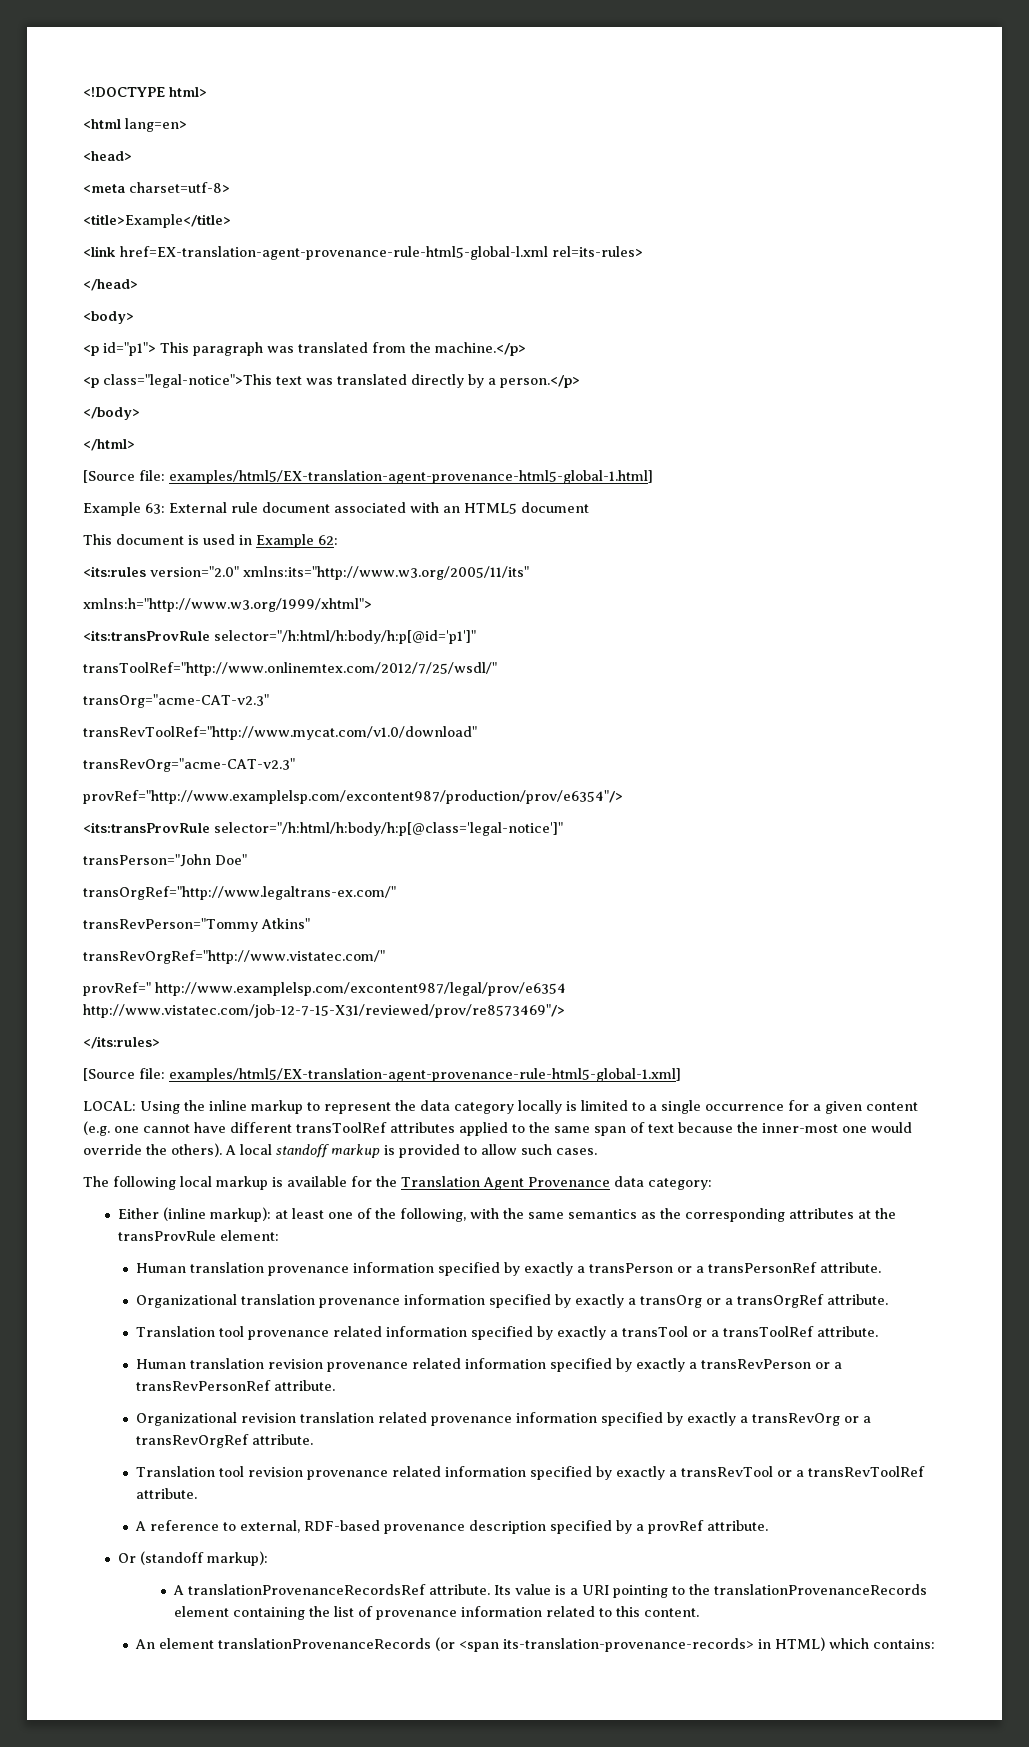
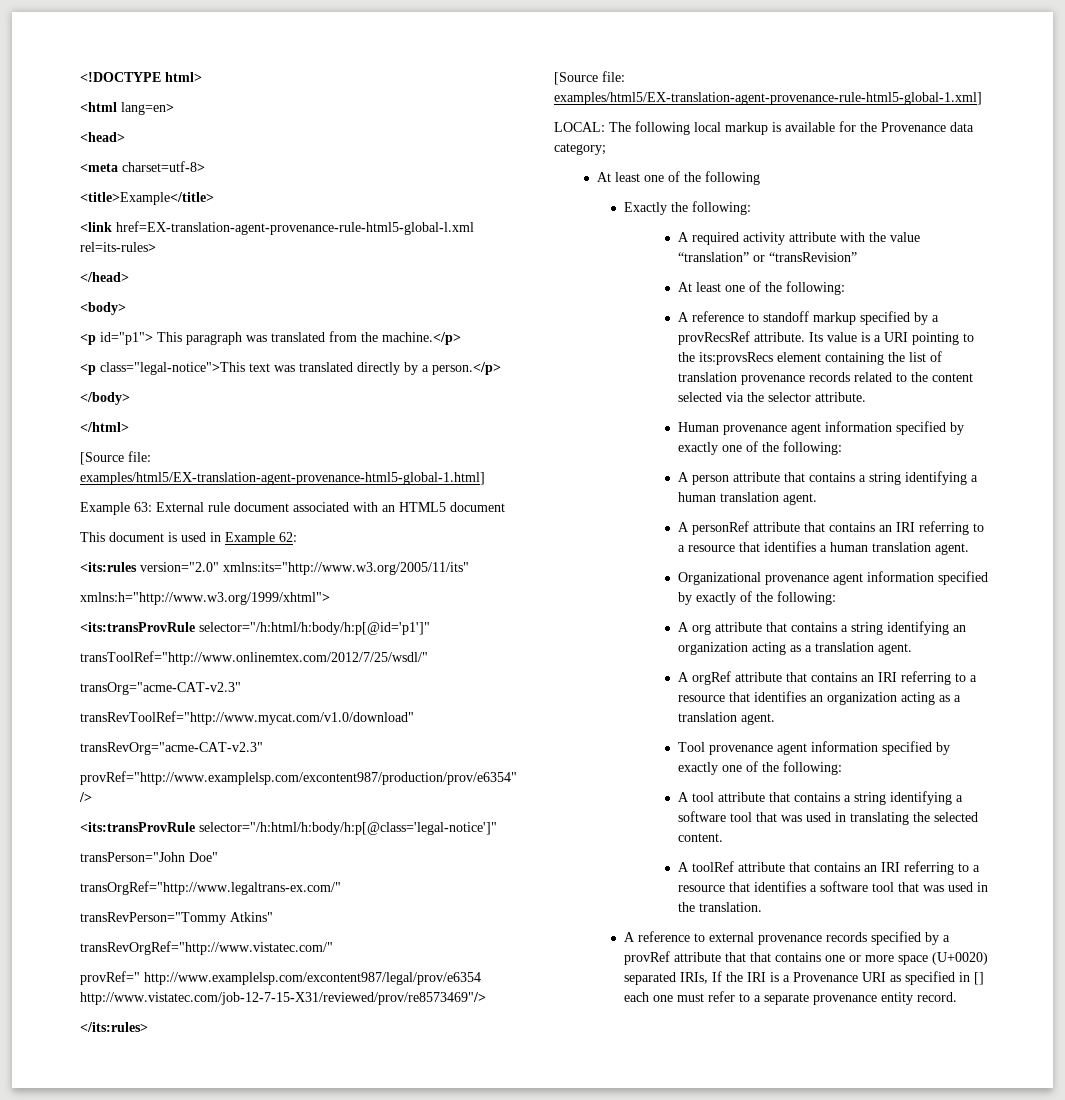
- LOCAL: Using the inline markup to represent the data category locally is limited to a single occurrence for a given content (e.g. one cannot have different transToolRef attributes applied to the same span of text because the inner-most one would override the others). A local standoff markup is provided to allow such cases.
- The following local markup is available for the Translation Agent Provenance data category:
- Either (inline markup): at least one of the following, with the same semantics as the corresponding attributes at the transProvRule element:
- Human translation provenance information specified by exactly a transPerson or a transPersonRef attribute.
- Organizational translation provenance information specified by exactly a transOrg or a transOrgRef attribute.
- Translation tool provenance related information specified by exactly a transTool or a transToolRef attribute.
- Human translation revision provenance related information specified by exactly a transRevPerson or a transRevPersonRef attribute.
- Organizational revision translation related provenance information specified by exactly a transRevOrg or a transRevOrgRef attribute.
- Translation tool revision provenance related information specified by exactly a transRevTool or a transRevToolRef attribute.
- A reference to external, RDF-based provenance description specified by a provRef attribute.
- Or (standoff markup):
- A translationProvenanceRecordsRef attribute.
+ LOCAL: The following local markup is available for the Provenance data category;
+ At least one of the following
+ Exactly the following:
+ A required activity attribute with the value “translation” or “transRevision”
+ At least one of the following:
+ A reference to standoff markup specified by a provRecsRef attribute.
- Its value is a URI pointing to the translationProvenanceRecords element containing the list of provenance information related to this content.
- An element translationProvenanceRecords (or <span its-translation-provenance-records> in HTML) which contains:
+ Its value is a URI pointing to the its:provsRecs element containing the list of translation provenance records related to the content selected via the selector attribute.
+ Human provenance agent information specified by exactly one of the following:
+ A person attribute that contains a string identifying a human translation agent.
+ A personRef attribute that contains an IRI referring to a resource that identifies a human translation agent.
+ Organizational provenance agent information specified by exactly of the following:
+ A org attribute that contains a string identifying an organization acting as a translation agent.
+ A orgRef attribute that contains an IRI referring to a resource that identifies an organization acting as a translation agent.
+ Tool provenance agent information specified by exactly one of the following:
+ A tool attribute that contains a string identifying a software tool that was used in translating the selected content.
+ A toolRef attribute that contains an IRI referring to a resource that identifies a software tool that was used in the translation.
+ A reference to external provenance records specified by a provRef attribute that that contains one or more space (U+0020) separated IRIs, If the IRI is a Provenance URI as specified in [] each one must refer to a separate provenance entity record.

